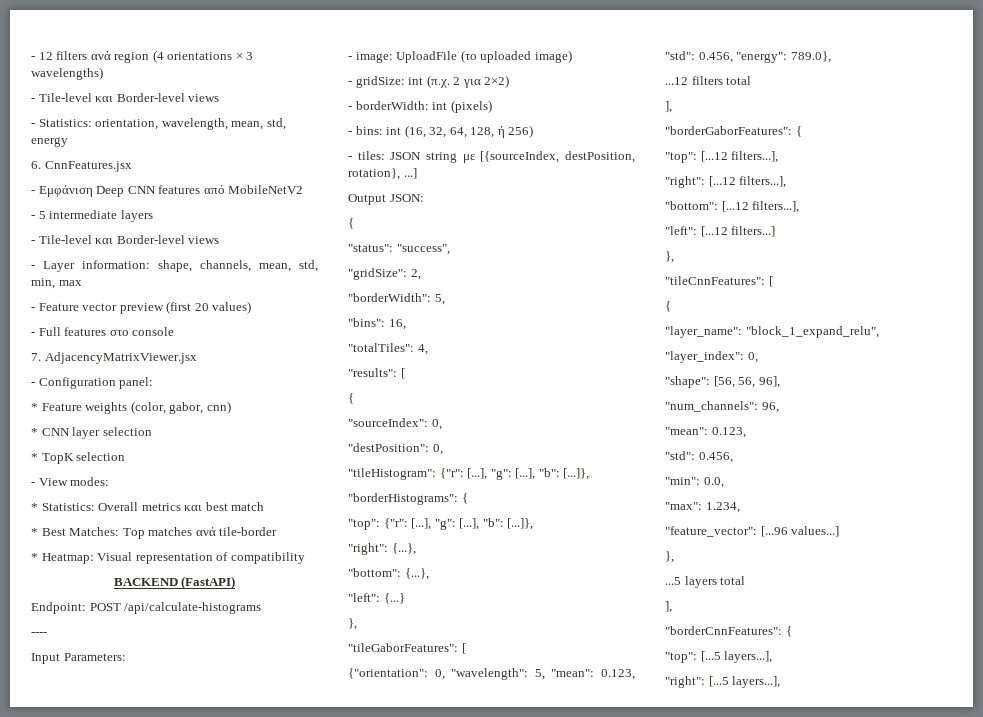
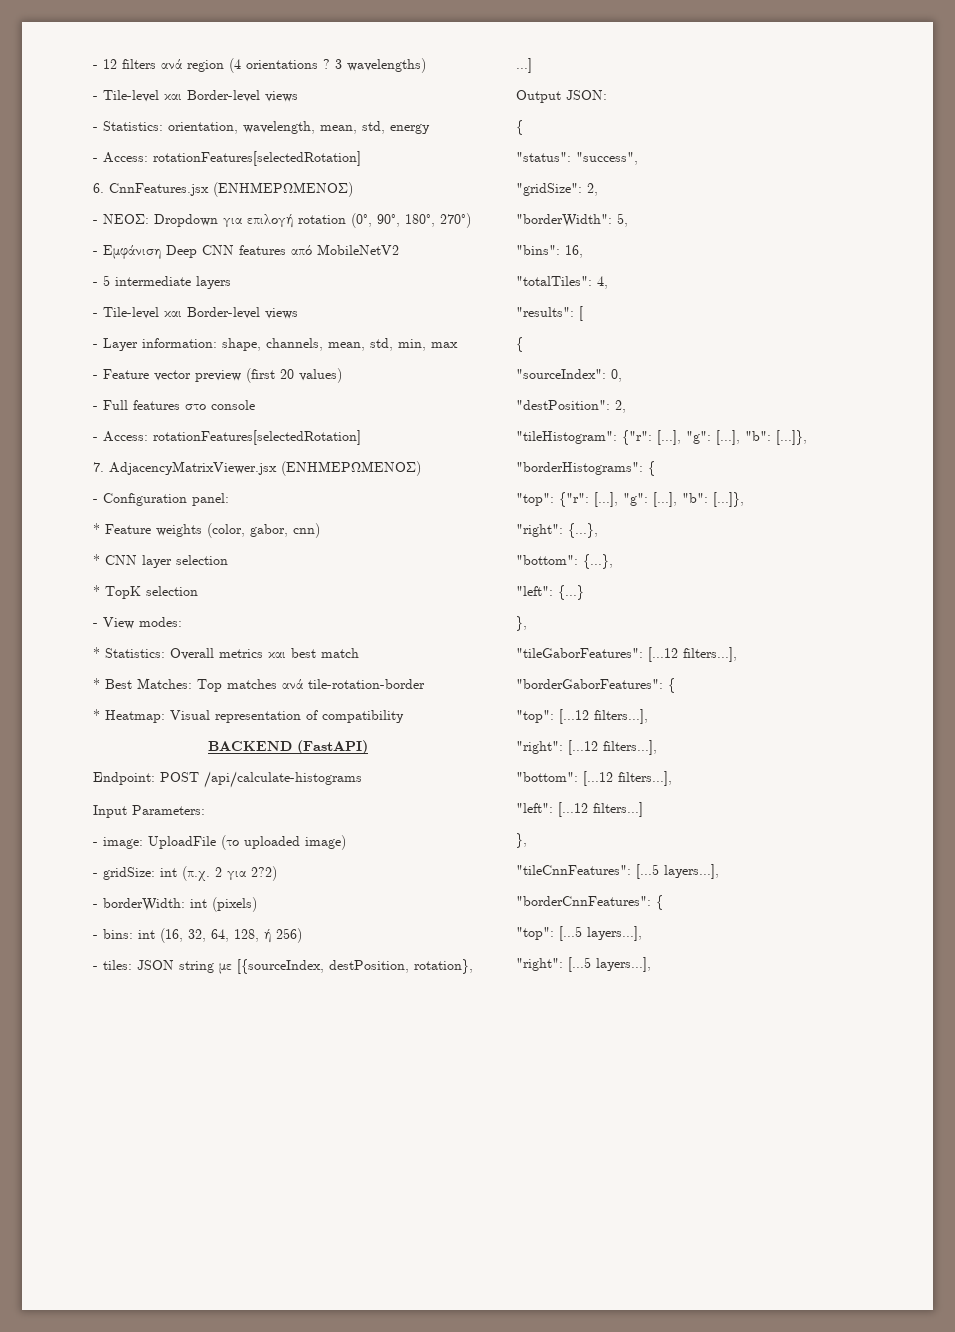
- - 12 filters ανά region (4 orientations × 3 wavelengths)
+ - 12 filters ανά region (4 orientations ? 3 wavelengths)
  - Statistics: orientation, wavelength, mean, std, energy
+ - Access: rotationFeatures[selectedRotation]
- 6. CnnFeatures.jsx
+ 6. CnnFeatures.jsx (ΕΝΗΜΕΡΩΜΕΝΟΣ)
+ - ΝΕΟΣ: Dropdown για επιλογή rotation (0°, 90°, 180°, 270°)
  - Full features στο console
+ - Access: rotationFeatures[selectedRotation]
- 7. AdjacencyMatrixViewer.jsx
+ 7. AdjacencyMatrixViewer.jsx (ΕΝΗΜΕΡΩΜΕΝΟΣ)
- * Best Matches: Top matches ανά tile-border
+ * Best Matches: Top matches ανά tile-rotation-border
- ----
- - gridSize: int (π.χ. 2 για 2×2)
+ - gridSize: int (π.χ. 2 για 2?2)
- "destPosition": 0,
+ "destPosition": 2,
- "tileGaborFeatures": [
- {"orientation": 0, "wavelength": 5, "mean": 0.123, "std": 0.456, "energy": 789.0},
- ...12 filters total
- ],
+ "tileGaborFeatures": [...12 filters...],
- "tileCnnFeatures": [
- {
- "layer_name": "block_1_expand_relu",
- "layer_index": 0,
- "shape": [56, 56, 96],
- "num_channels": 96,
- "mean": 0.123,
- "std": 0.456,
- "min": 0.0,
- "max": 1.234,
- "feature_vector": [...96 values...]
- },
- ...5 layers total
- ],
+ "tileCnnFeatures": [...5 layers...],

